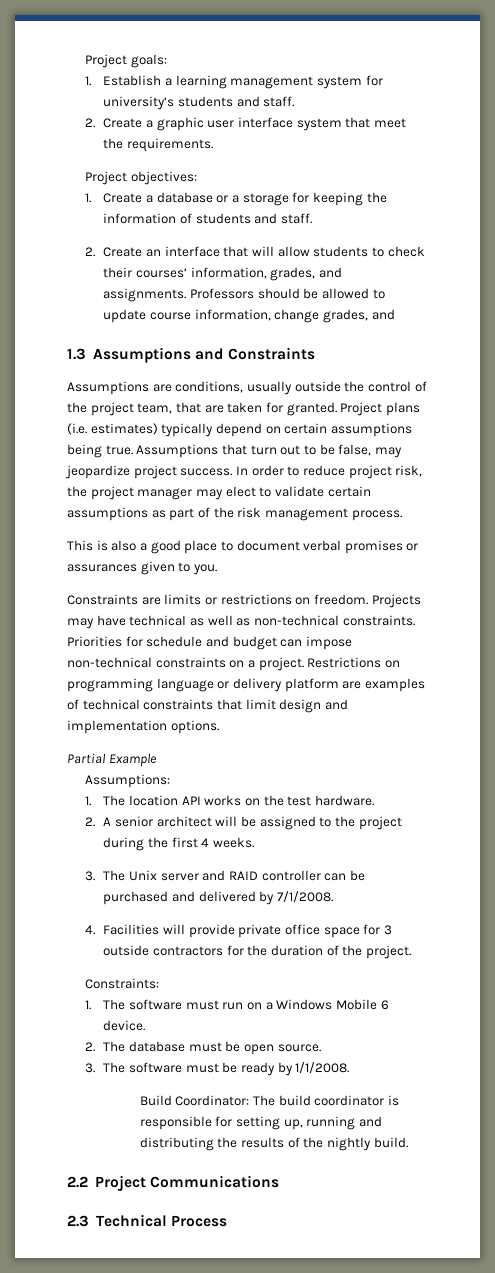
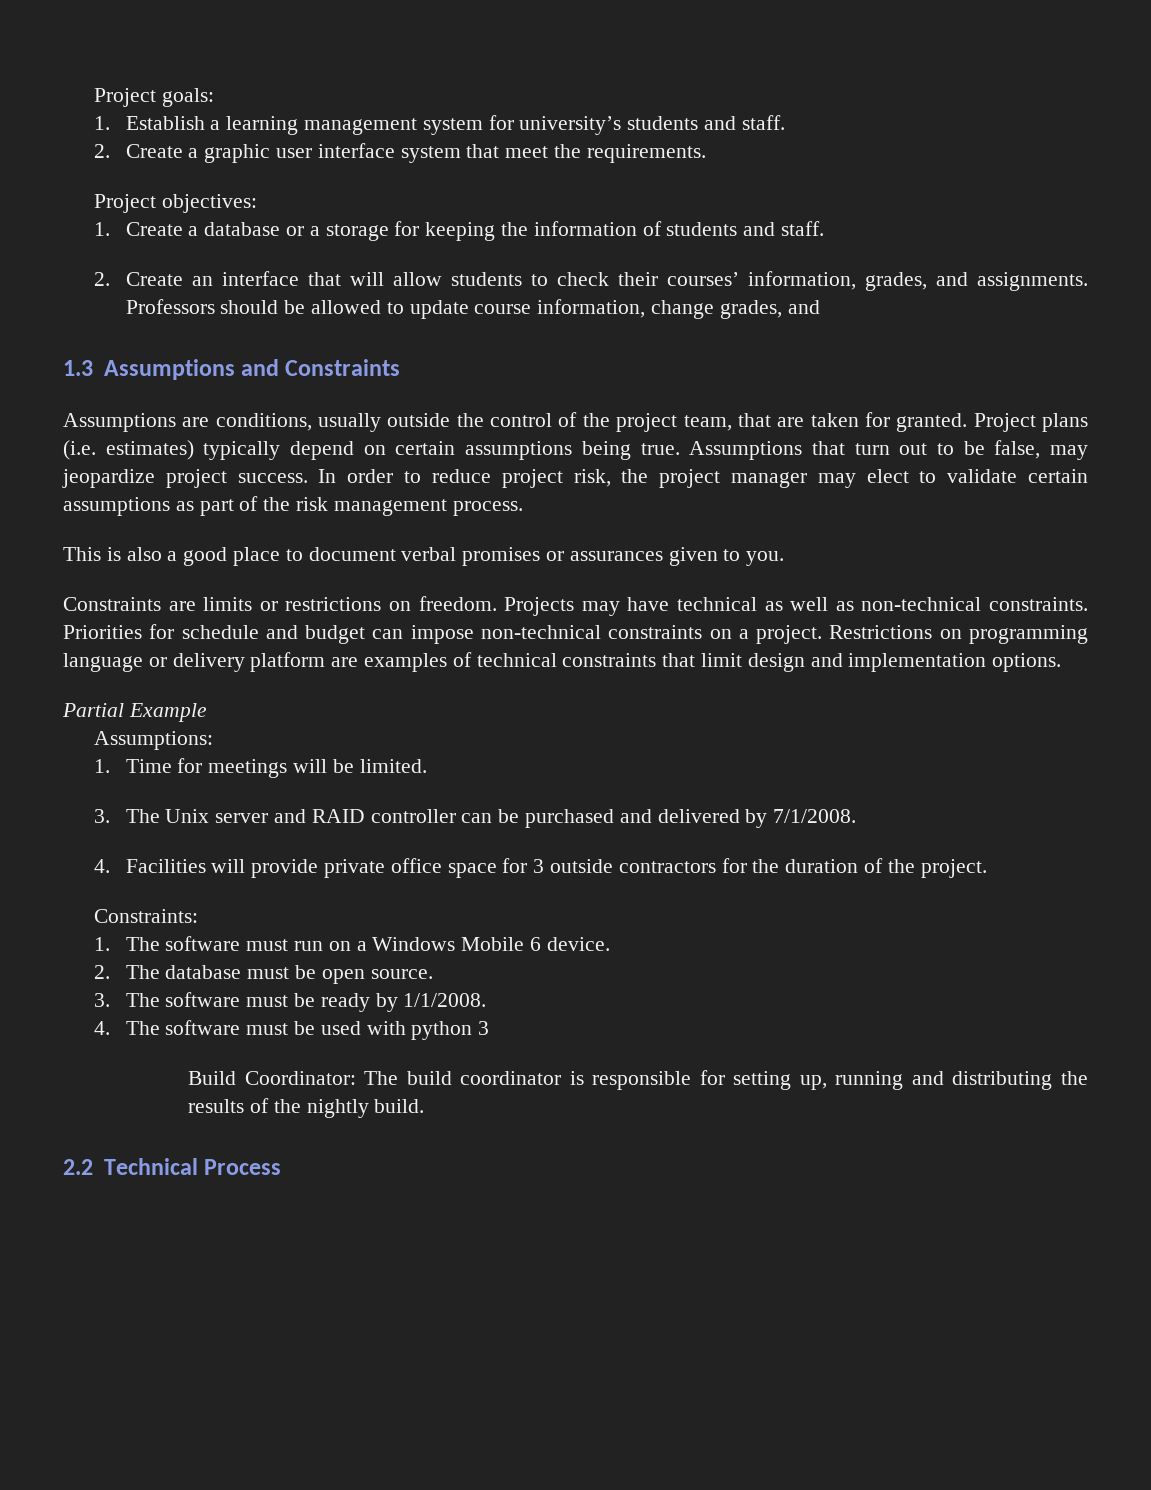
- 1. The location API works on the test hardware.
- 2. A senior architect will be assigned to the project during the first 4 weeks.
+ 1. Time for meetings will be limited.
+ 4. The software must be used with python 3
- 2.2 Project Communications
- 2.3 Technical Process
+ 2.2 Technical Process

